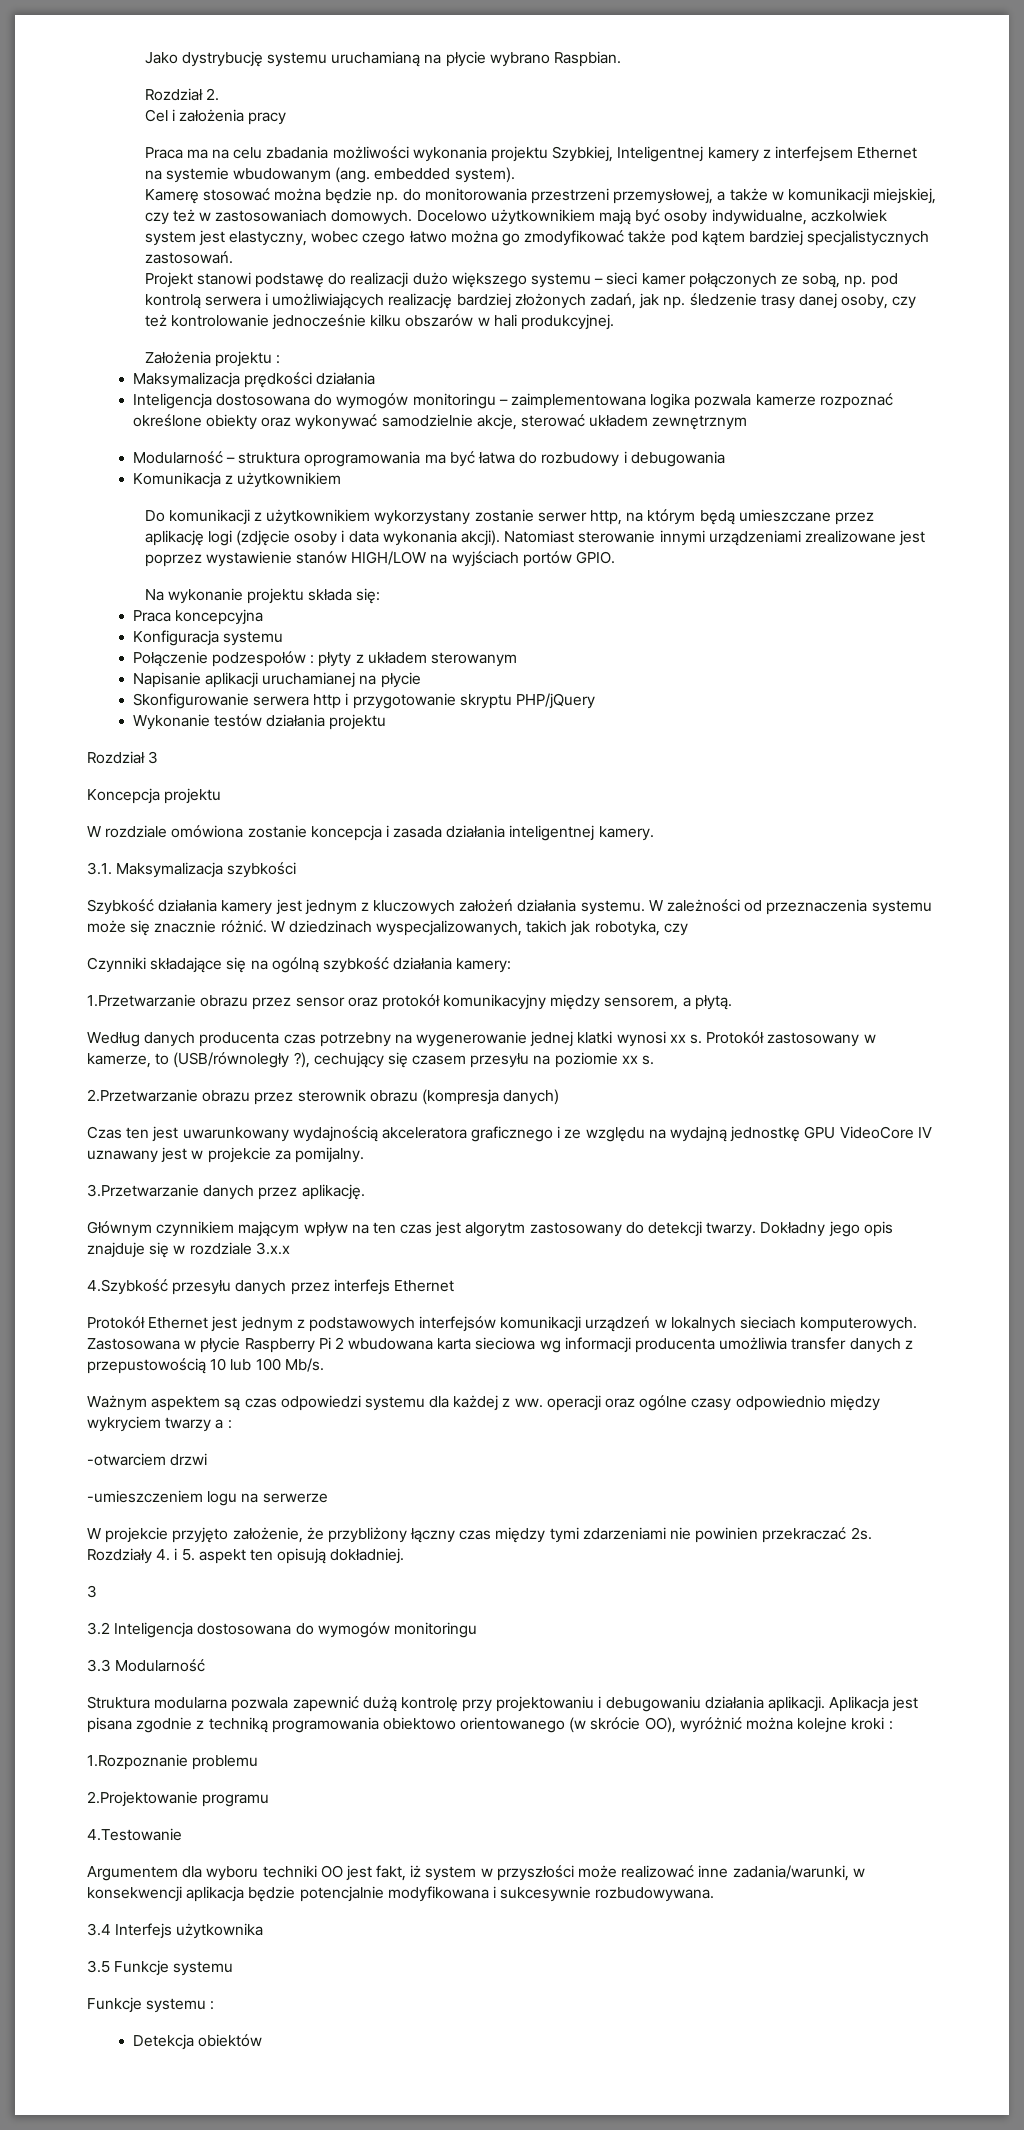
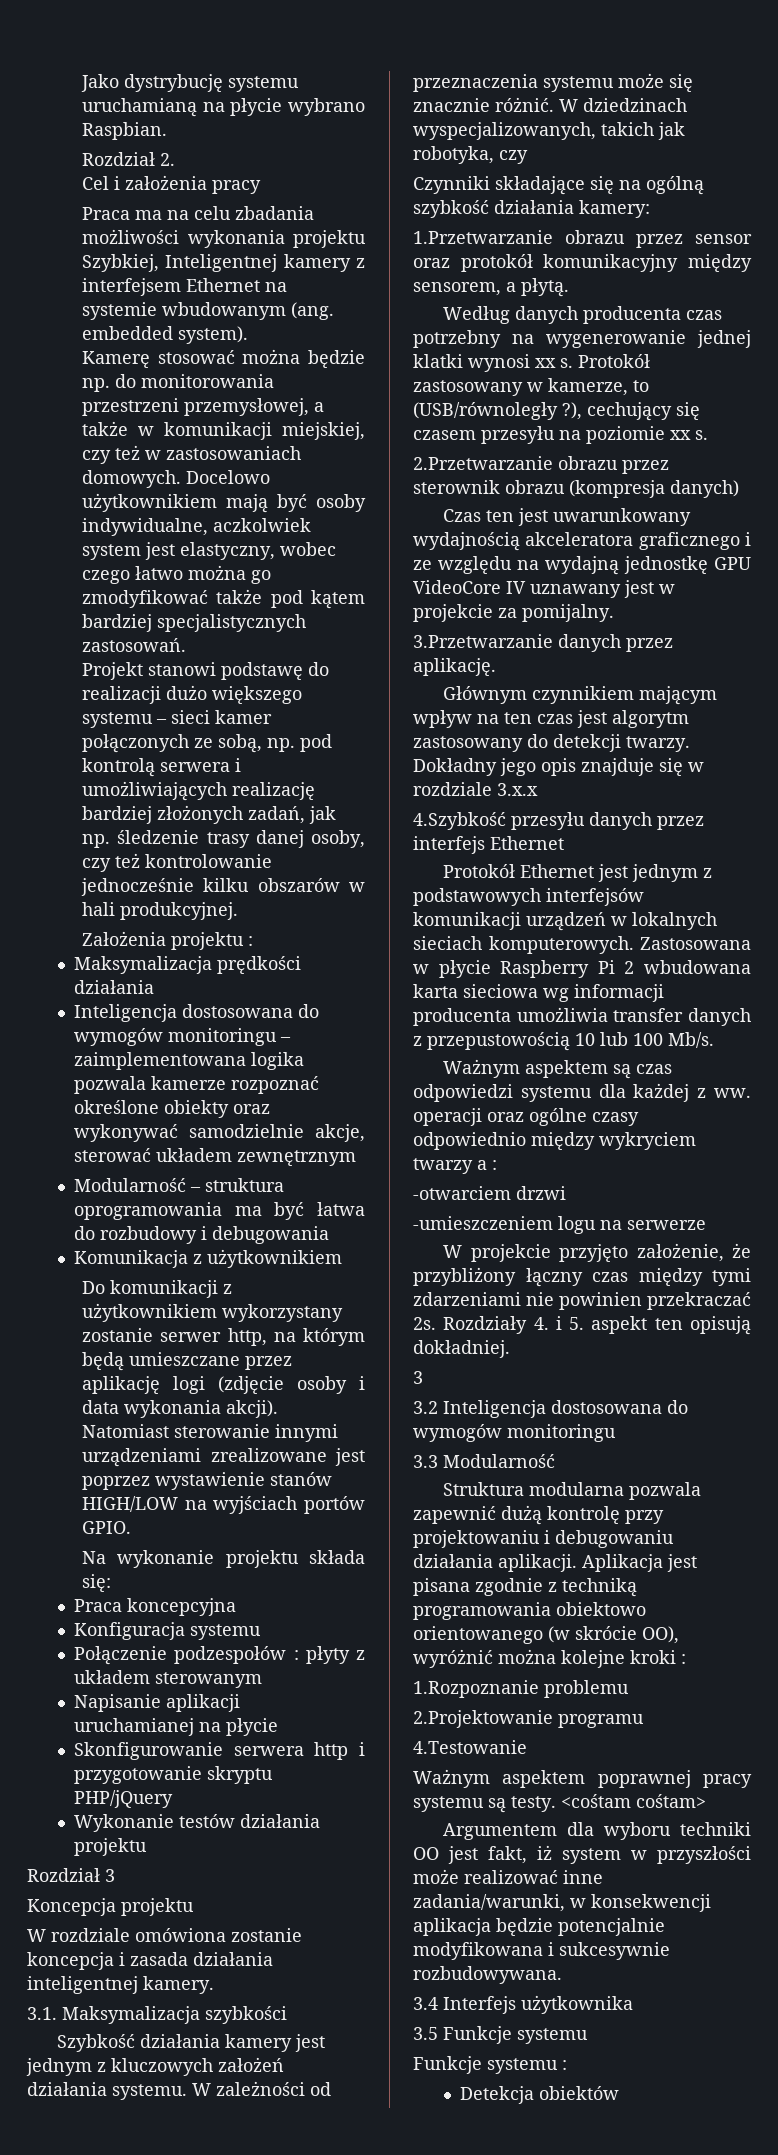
+ Ważnym aspektem poprawnej pracy systemu są testy. <cośtam cośtam>

